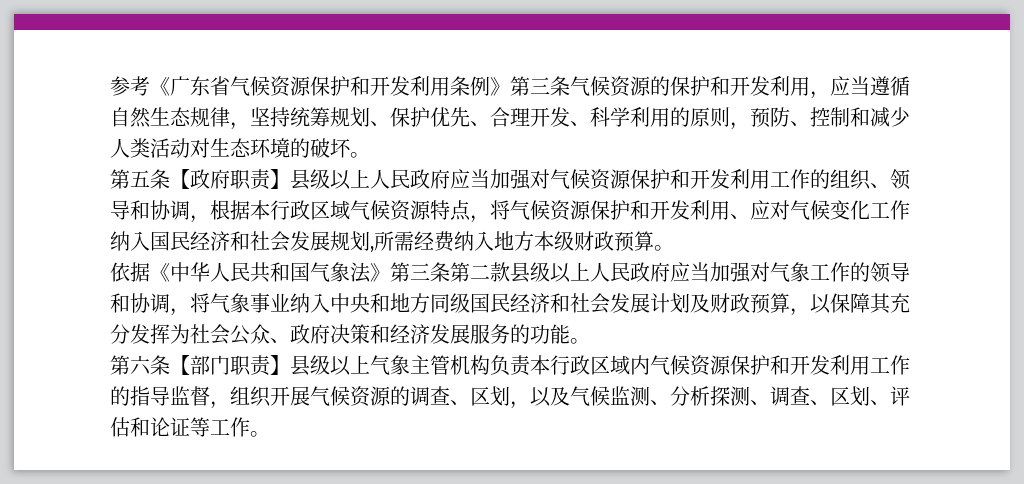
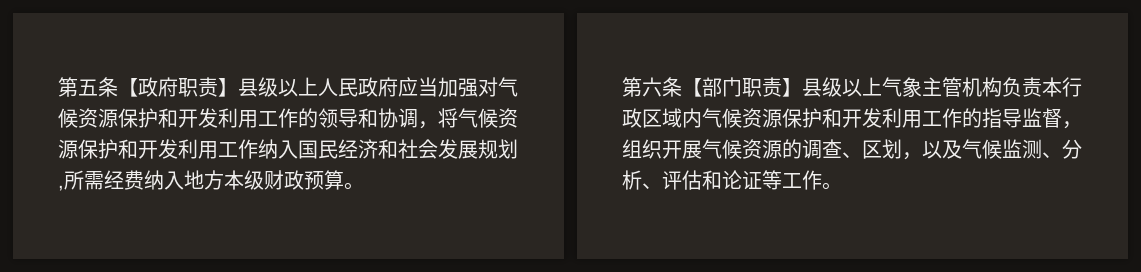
- 参考《广东省气候资源保护和开发利用条例》第三条气候资源的保护和开发利用，应当遵循自然生态规律，坚持统筹规划、保护优先、合理开发、科学利用的原则，预防、控制和减少人类活动对生态环境的破坏。
- 第五条【政府职责】县级以上人民政府应当加强对气候资源保护和开发利用工作的组织、领导和协调，根据本行政区域气候资源特点，将气候资源保护和开发利用、应对气候变化工作纳入国民经济和社会发展规划,所需经费纳入地方本级财政预算。
+ 第五条【政府职责】县级以上人民政府应当加强对气候资源保护和开发利用工作的领导和协调，将气候资源保护和开发利用工作纳入国民经济和社会发展规划,所需经费纳入地方本级财政预算。
- 依据《中华人民共和国气象法》第三条第二款县级以上人民政府应当加强对气象工作的领导和协调，将气象事业纳入中央和地方同级国民经济和社会发展计划及财政预算，以保障其充分发挥为社会公众、政府决策和经济发展服务的功能。
- 第六条【部门职责】县级以上气象主管机构负责本行政区域内气候资源保护和开发利用工作的指导监督，组织开展气候资源的调查、区划，以及气候监测、分析探测、调查、区划、评估和论证等工作。
+ 第六条【部门职责】县级以上气象主管机构负责本行政区域内气候资源保护和开发利用工作的指导监督，组织开展气候资源的调查、区划，以及气候监测、分析、评估和论证等工作。

